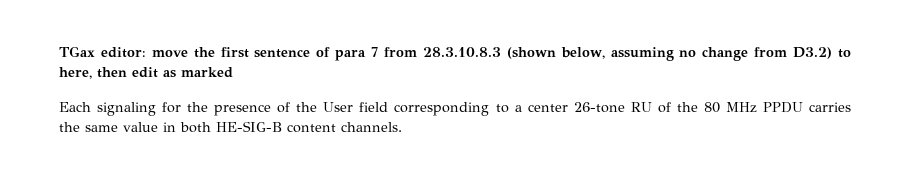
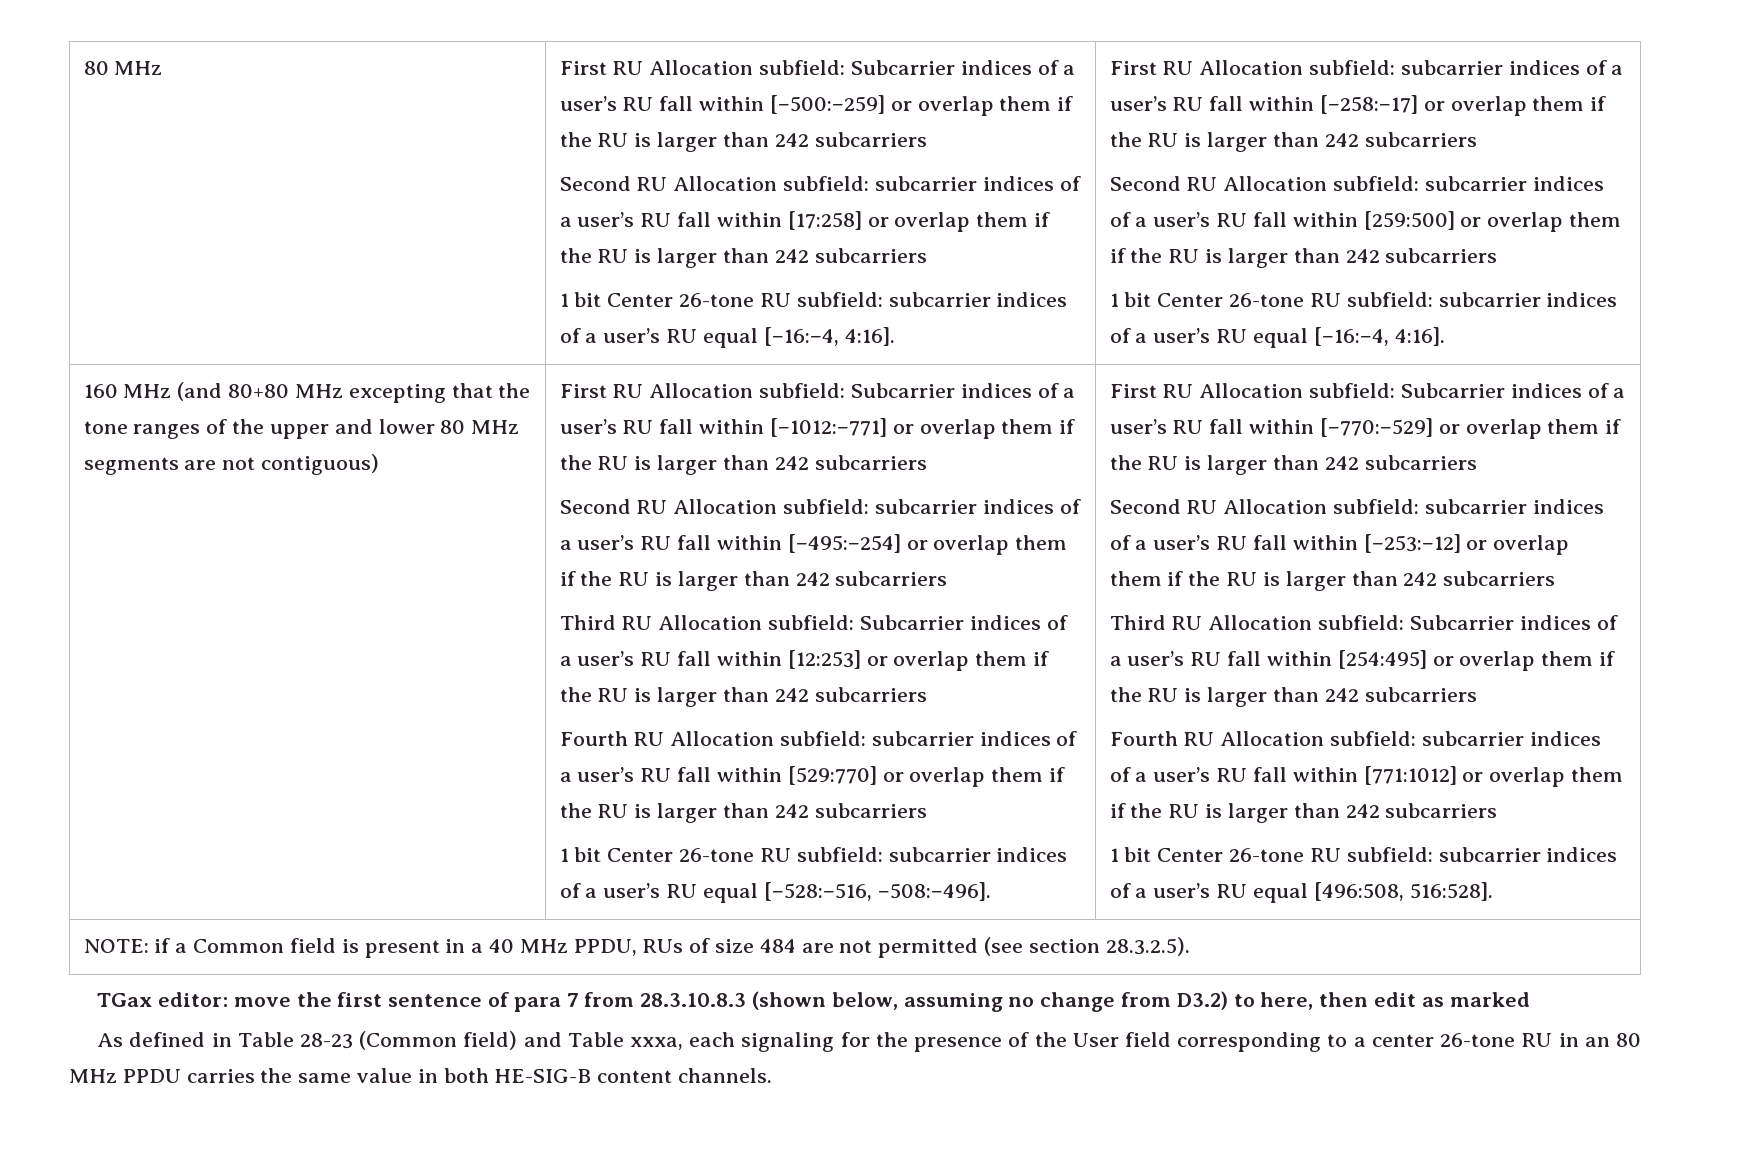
+ 80 MHz | First RU Allocation subfield: Subcarrier indices of a user’s RU fall within [−500:−259] or overlap them if the RU is larger than 242 subcarriers
+ Second RU Allocation subfield: subcarrier indices of a user’s RU fall within [17:258] or overlap them if the RU is larger than 242 subcarriers
+ 1 bit Center 26-tone RU subfield: subcarrier indices of a user’s RU equal [−16:−4, 4:16]. | First RU Allocation subfield: subcarrier indices of a user’s RU fall within [−258:−17] or overlap them if the RU is larger than 242 subcarriers
+ Second RU Allocation subfield: subcarrier indices of a user’s RU fall within [259:500] or overlap them if the RU is larger than 242 subcarriers
+ 1 bit Center 26-tone RU subfield: subcarrier indices of a user’s RU equal [−16:−4, 4:16].
+ 160 MHz (and 80+80 MHz excepting that the tone ranges of the upper and lower 80 MHz segments are not contiguous) | First RU Allocation subfield: Subcarrier indices of a user’s RU fall within [−1012:−771] or overlap them if the RU is larger than 242 subcarriers
+ Second RU Allocation subfield: subcarrier indices of a user’s RU fall within [−495:−254] or overlap them if the RU is larger than 242 subcarriers
+ Third RU Allocation subfield: Subcarrier indices of a user’s RU fall within [12:253] or overlap them if the RU is larger than 242 subcarriers
+ Fourth RU Allocation subfield: subcarrier indices of a user’s RU fall within [529:770] or overlap them if the RU is larger than 242 subcarriers
+ 1 bit Center 26-tone RU subfield: subcarrier indices of a user’s RU equal [−528:−516, −508:−496]. | First RU Allocation subfield: Subcarrier indices of a user’s RU fall within [−770:−529] or overlap them if the RU is larger than 242 subcarriers
+ Second RU Allocation subfield: subcarrier indices of a user’s RU fall within [−253:−12] or overlap them if the RU is larger than 242 subcarriers
+ Third RU Allocation subfield: Subcarrier indices of a user’s RU fall within [254:495] or overlap them if the RU is larger than 242 subcarriers
+ Fourth RU Allocation subfield: subcarrier indices of a user’s RU fall within [771:1012] or overlap them if the RU is larger than 242 subcarriers
+ 1 bit Center 26-tone RU subfield: subcarrier indices of a user’s RU equal [496:508, 516:528].
+ NOTE: if a Common field is present in a 40 MHz PPDU, RUs of size 484 are not permitted (see section 28.3.2.5).
- Each signaling for the presence of the User field corresponding to a center 26-tone RU of the 80 MHz PPDU carries the same value in both HE-SIG-B content channels.
+ As defined in Table 28-23 (Common field) and Table xxxa, each signaling for the presence of the User field corresponding to a center 26-tone RU in an 80 MHz PPDU carries the same value in both HE-SIG-B content channels.

